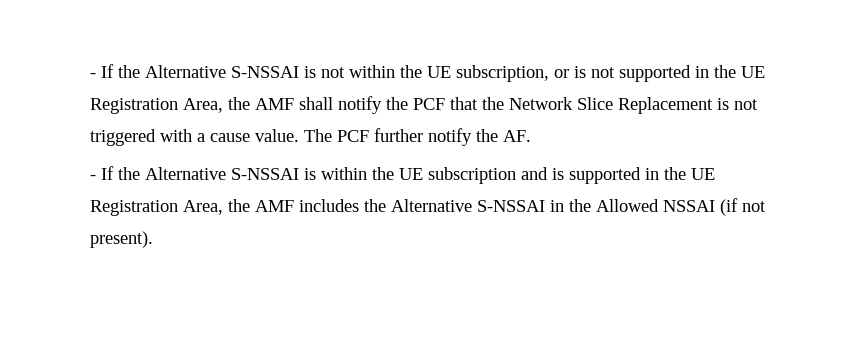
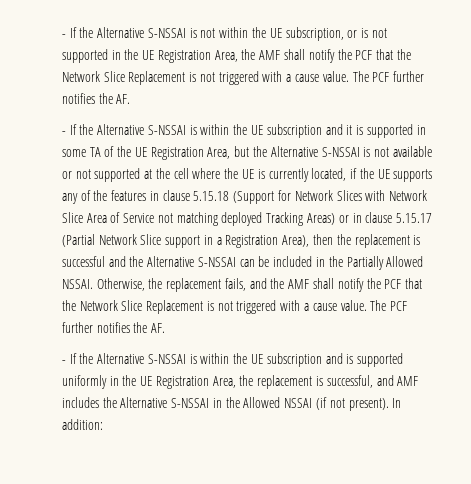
- - If the Alternative S-NSSAI is not within the UE subscription, or is not supported in the UE Registration Area, the AMF shall notify the PCF that the Network Slice Replacement is not triggered with a cause value. The PCF further notify the AF.
+ - If the Alternative S-NSSAI is not within the UE subscription, or is not supported in the UE Registration Area, the AMF shall notify the PCF that the Network Slice Replacement is not triggered with a cause value. The PCF further notifies the AF.
+ - If the Alternative S-NSSAI is within the UE subscription and it is supported in some TA of the UE Registration Area, but the Alternative S-NSSAI is not available or not supported at the cell where the UE is currently located, if the UE supports any of the features in clause 5.15.18 (Support for Network Slices with Network Slice Area of Service not matching deployed Tracking Areas) or in clause 5.15.17 (Partial Network Slice support in a Registration Area), then the replacement is successful and the Alternative S-NSSAI can be included in the Partially Allowed NSSAI. Otherwise, the replacement fails, and the AMF shall notify the PCF that the Network Slice Replacement is not triggered with a cause value. The PCF further notifies the AF.
- - If the Alternative S-NSSAI is within the UE subscription and is supported in the UE Registration Area, the AMF includes the Alternative S-NSSAI in the Allowed NSSAI (if not present).
+ - If the Alternative S-NSSAI is within the UE subscription and is supported uniformly in the UE Registration Area, the replacement is successful, and AMF includes the Alternative S-NSSAI in the Allowed NSSAI (if not present).
+ In addition:

